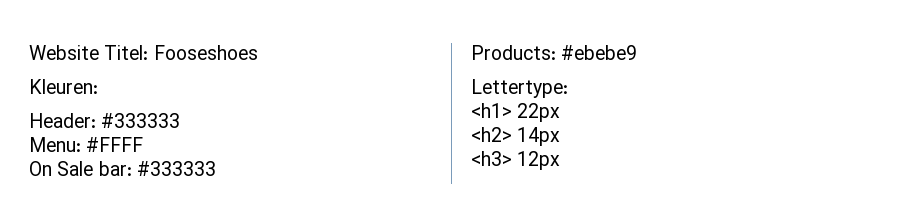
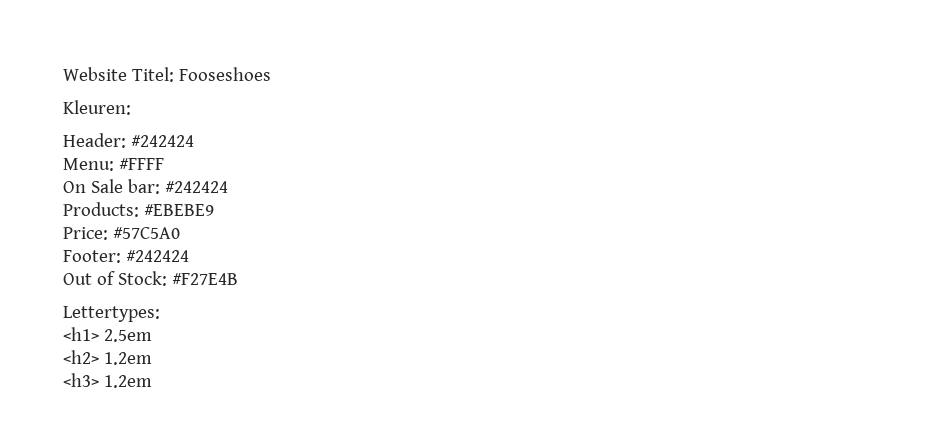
- Header: #333333
+ Header: #242424
- On Sale bar: #333333
+ On Sale bar: #242424
- Products: #ebebe9
- Lettertype:
+ Products: #EBEBE9
+ Price: #57C5A0
+ Footer: #242424
+ Out of Stock: #F27E4B
+ Lettertypes:
- <h1> 22px
+ <h1> 2.5em
- <h2> 14px
+ <h2> 1.2em
- <h3> 12px
+ <h3> 1.2em

